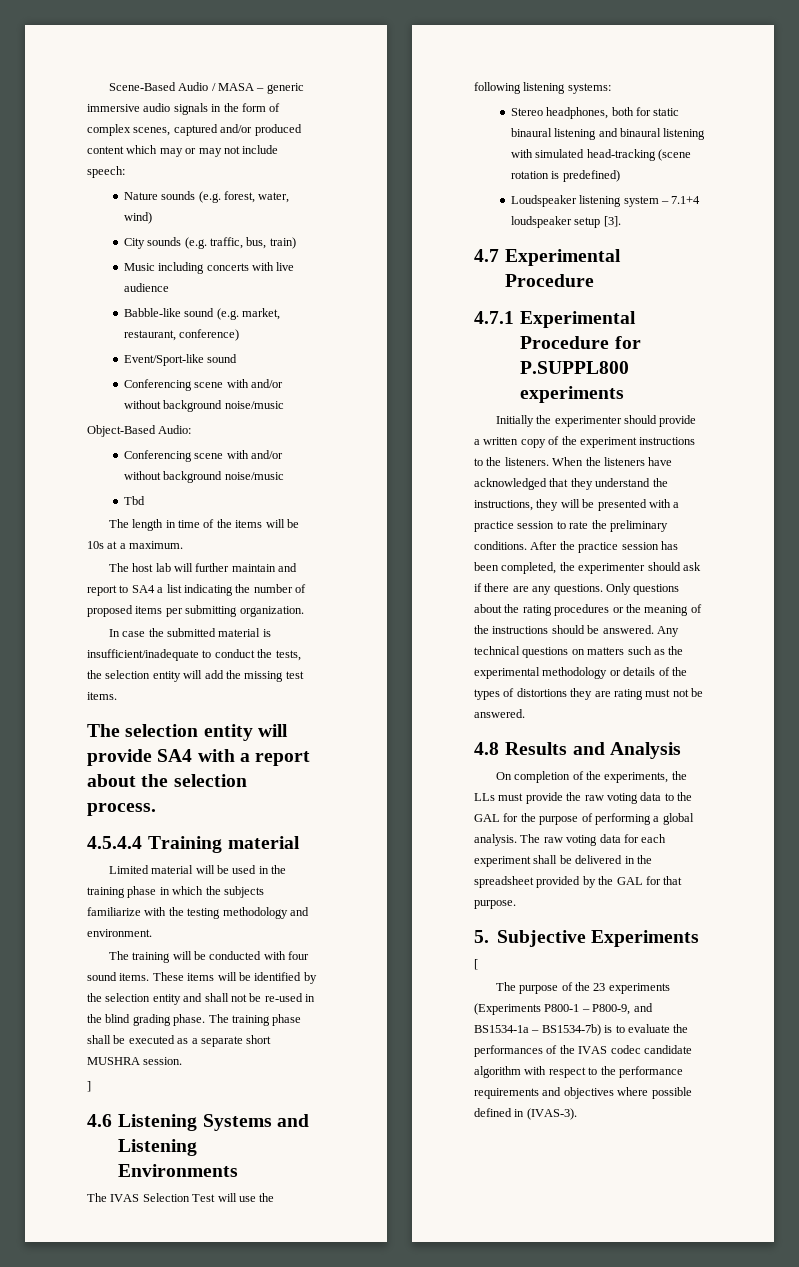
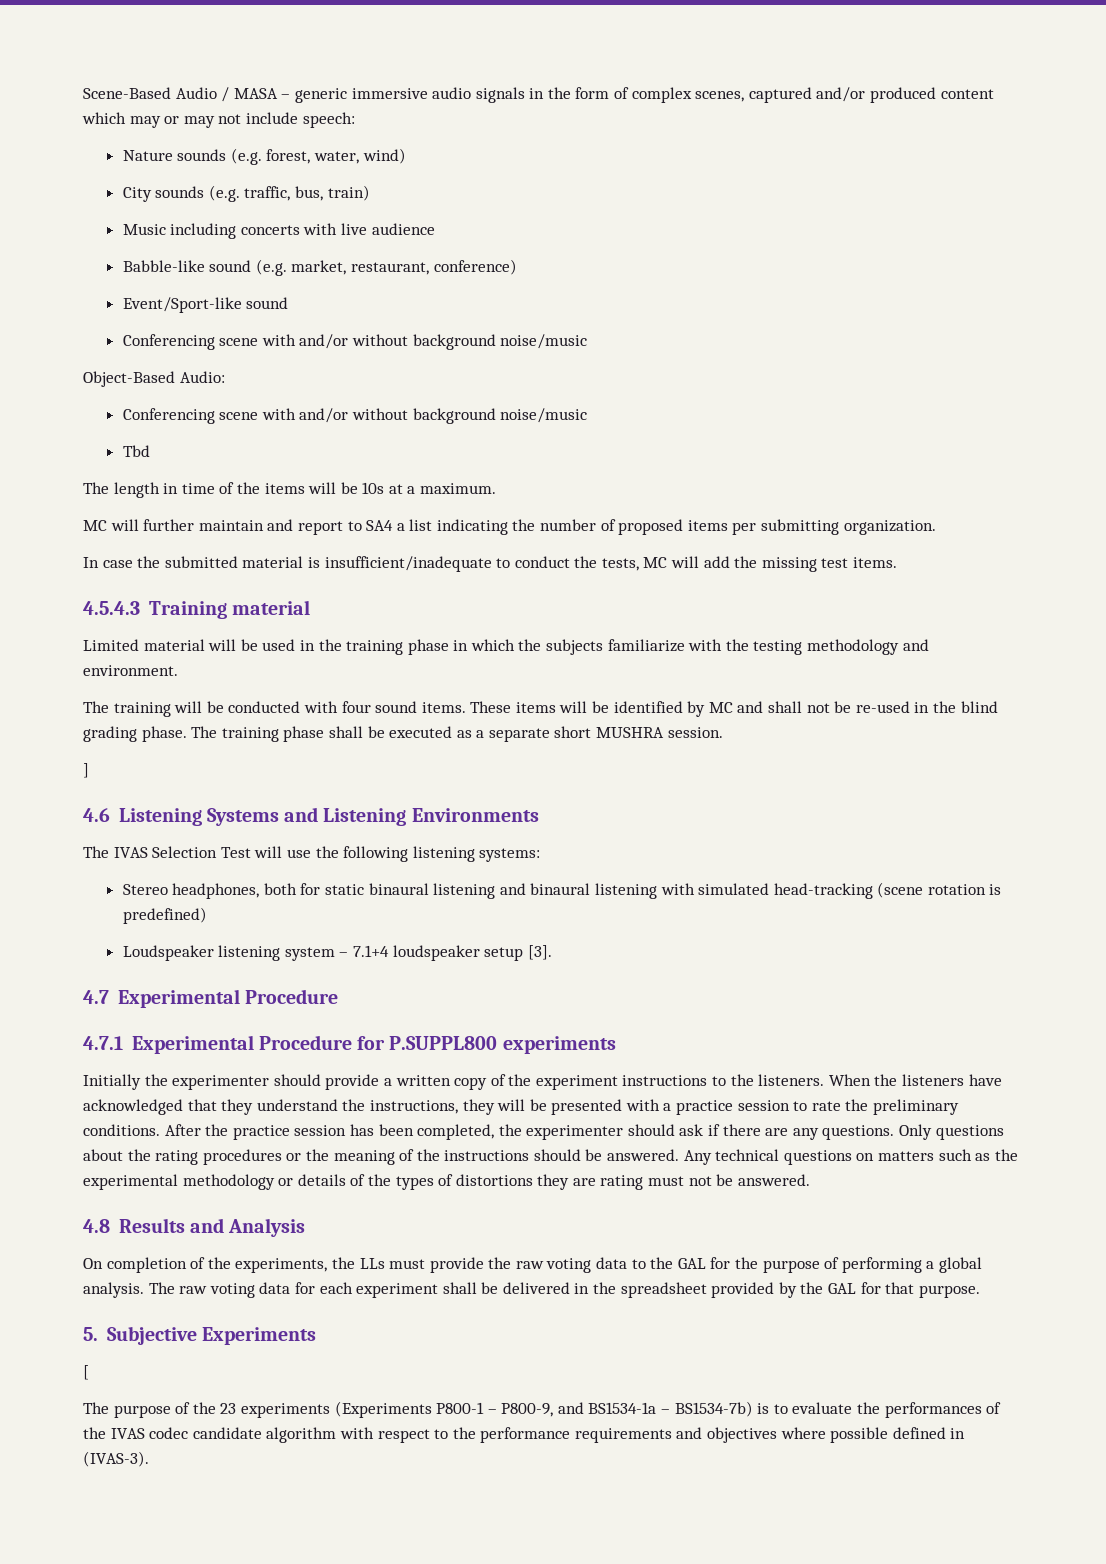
- The host lab will further maintain and report to SA4 a list indicating the number of proposed items per submitting organization.
+ MC will further maintain and report to SA4 a list indicating the number of proposed items per submitting organization.
- In case the submitted material is insufficient/inadequate to conduct the tests, the selection entity will add the missing test items.
+ In case the submitted material is insufficient/inadequate to conduct the tests, MC will add the missing test items.
- The selection entity will provide SA4 with a report about the selection process.
- 4.5.4.4 Training material
+ 4.5.4.3 Training material
- These items will be identified by the selection entity and shall not be re-used in the blind grading phase.
+ These items will be identified by MC and shall not be re-used in the blind grading phase.

